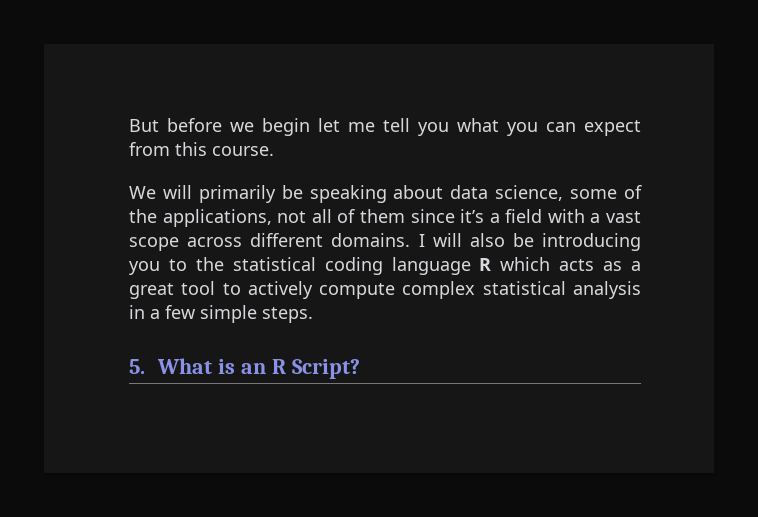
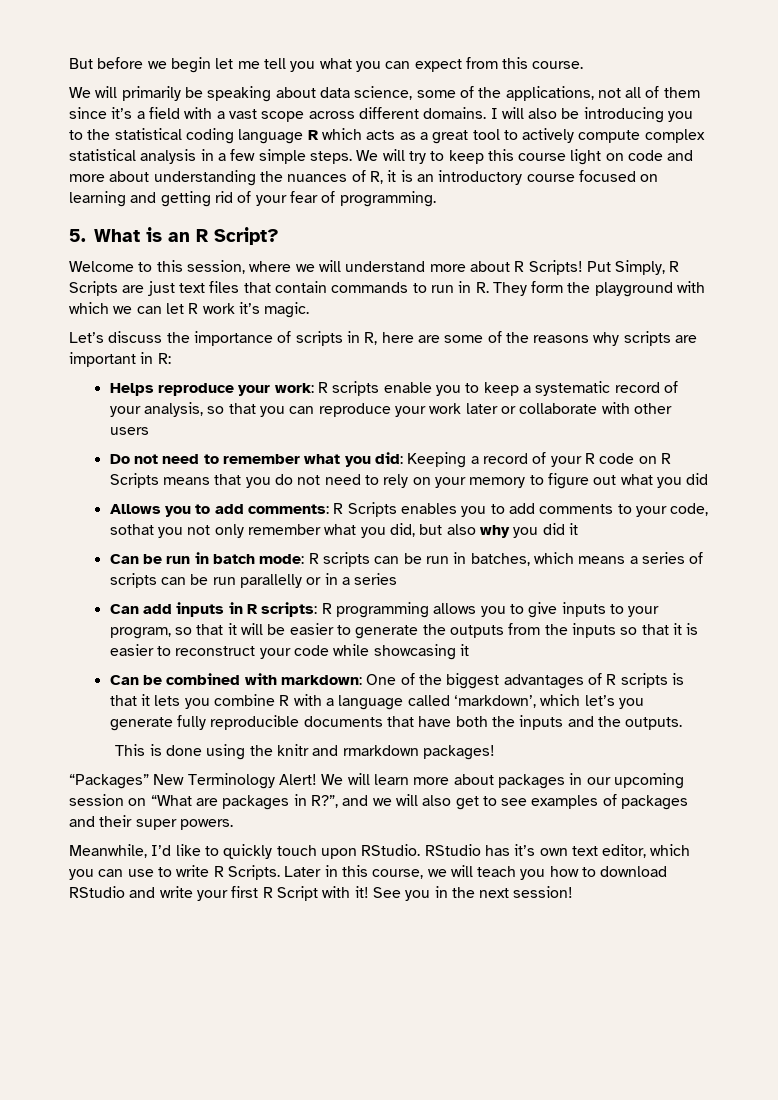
+ We will try to keep this course light on code and more about understanding the nuances of R, it is an introductory course focused on learning and getting rid of your fear of programming.
+ Welcome to this session, where we will understand more about R Scripts! Put Simply, R Scripts are just text files that contain commands to run in R. They form the playground with which we can let R work it’s magic.
+ Let’s discuss the importance of scripts in R, here are some of the reasons why scripts are important in R:
+ Helps reproduce your work: R scripts enable you to keep a systematic record of your analysis, so that you can reproduce your work later or collaborate with other users
+ Do not need to remember what you did: Keeping a record of your R code on R Scripts means that you do not need to rely on your memory to figure out what you did
+ Allows you to add comments: R Scripts enables you to add comments to your code, sothat you not only remember what you did, but also why you did it
+ Can be run in batch mode: R scripts can be run in batches, which means a series of scripts can be run parallelly or in a series
+ Can add inputs in R scripts: R programming allows you to give inputs to your program, so that it will be easier to generate the outputs from the inputs so that it is easier to reconstruct your code while showcasing it
+ Can be combined with markdown: One of the biggest advantages of R scripts is that it lets you combine R with a language called ‘markdown’, which let’s you generate fully reproducible documents that have both the inputs and the outputs.
+ This is done using the knitr and rmarkdown packages!
+ “Packages” New Terminology Alert! We will learn more about packages in our upcoming session on “What are packages in R?”, and we will also get to see examples of packages and their super powers.
+ Meanwhile, I’d like to quickly touch upon RStudio. RStudio has it’s own text editor, which you can use to write R Scripts. Later in this course, we will teach you how to download RStudio and write your first R Script with it! See you in the next session!

